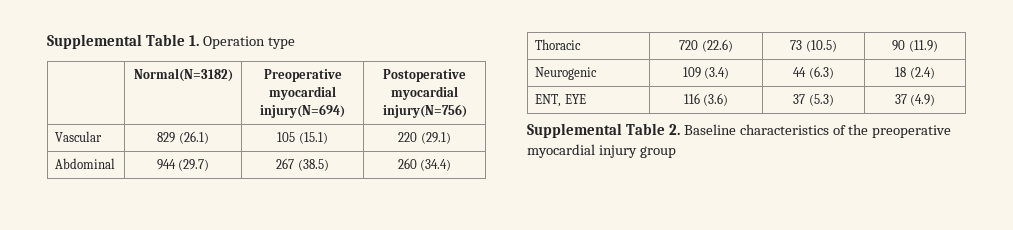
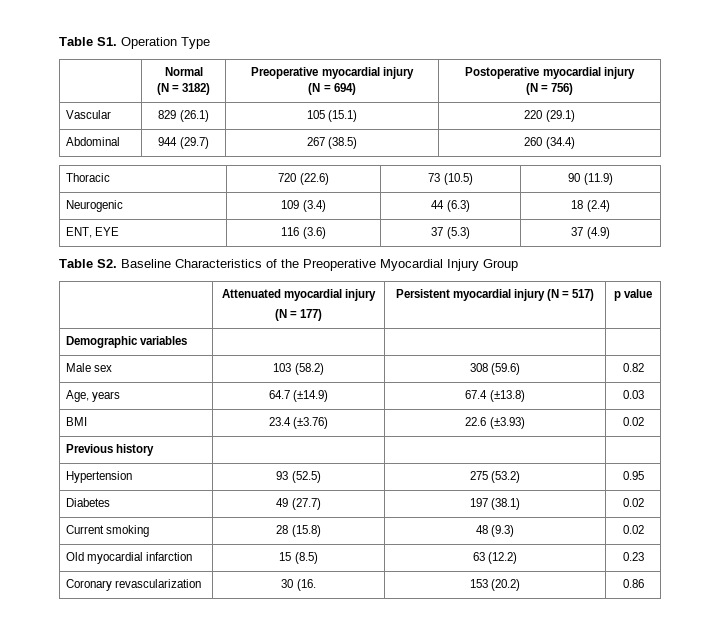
- Supplemental Table 1. Operation type
- | Normal(N=3182) | Preoperative myocardial injury(N=694) | Postoperative myocardial injury(N=756)
+ Table S1. Operation Type
+ | Normal
+ (N = 3182) | Preoperative myocardial injury
+ (N = 694) | Postoperative myocardial injury
+ (N = 756)
- Supplemental Table 2. Baseline characteristics of the preoperative myocardial injury group
+ Table S2. Baseline Characteristics of the Preoperative Myocardial Injury Group
+ | Attenuated myocardial injury
+ (N = 177) | Persistent myocardial injury (N = 517) | p value
+ Demographic variables | | |
+ Male sex | 103 (58.2) | 308 (59.6) | 0.82
+ Age, years | 64.7 (±14.9) | 67.4 (±13.8) | 0.03
+ BMI | 23.4 (±3.76) | 22.6 (±3.93) | 0.02
+ Previous history | | |
+ Hypertension | 93 (52.5) | 275 (53.2) | 0.95
+ Diabetes | 49 (27.7) | 197 (38.1) | 0.02
+ Current smoking | 28 (15.8) | 48 (9.3) | 0.02
+ Old myocardial infarction | 15 (8.5) | 63 (12.2) | 0.23
+ Coronary revascularization | 30 (16. | 153 (20.2) | 0.86

